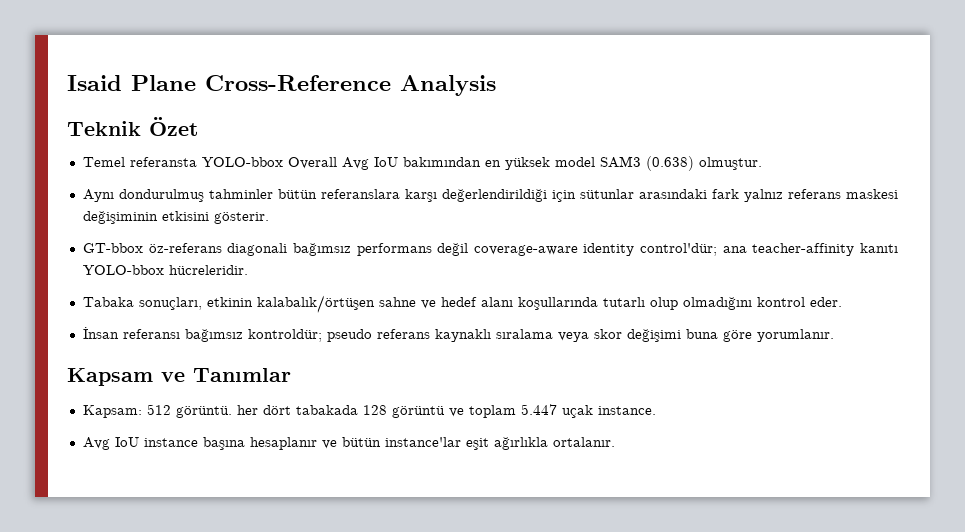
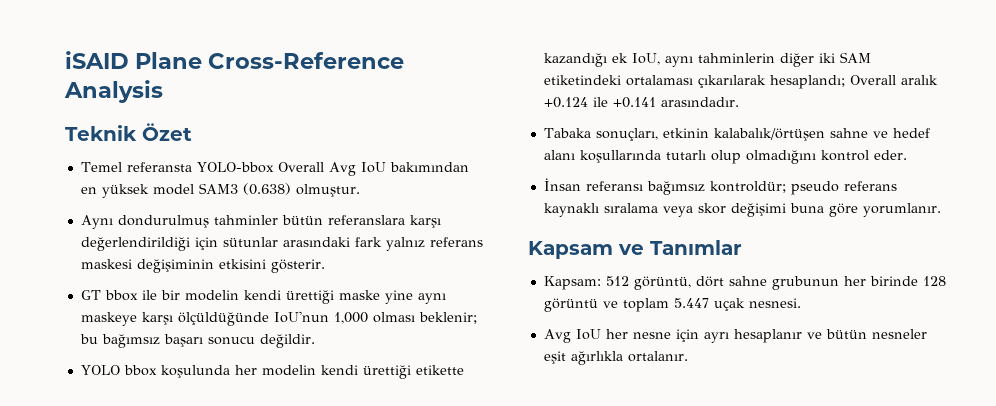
- Isaid Plane Cross-Reference Analysis
+ iSAID Plane Cross-Reference Analysis
- GT-bbox öz-referans diagonali bağımsız performans değil coverage-aware identity control'dür; ana teacher-affinity kanıtı YOLO-bbox hücreleridir.
+ GT bbox ile bir modelin kendi ürettiği maske yine aynı maskeye karşı ölçüldüğünde IoU'nun 1,000 olması beklenir; bu bağımsız başarı sonucu değildir.
+ YOLO bbox koşulunda her modelin kendi ürettiği etikette kazandığı ek IoU, aynı tahminlerin diğer iki SAM etiketindeki ortalaması çıkarılarak hesaplandı; Overall aralık +0.124 ile +0.141 arasındadır.
- Kapsam: 512 görüntü. her dört tabakada 128 görüntü ve toplam 5.447 uçak instance.
- Avg IoU instance başına hesaplanır ve bütün instance'lar eşit ağırlıkla ortalanır.
+ Kapsam: 512 görüntü, dört sahne grubunun her birinde 128 görüntü ve toplam 5.447 uçak nesnesi.
+ Avg IoU her nesne için ayrı hesaplanır ve bütün nesneler eşit ağırlıkla ortalanır.

